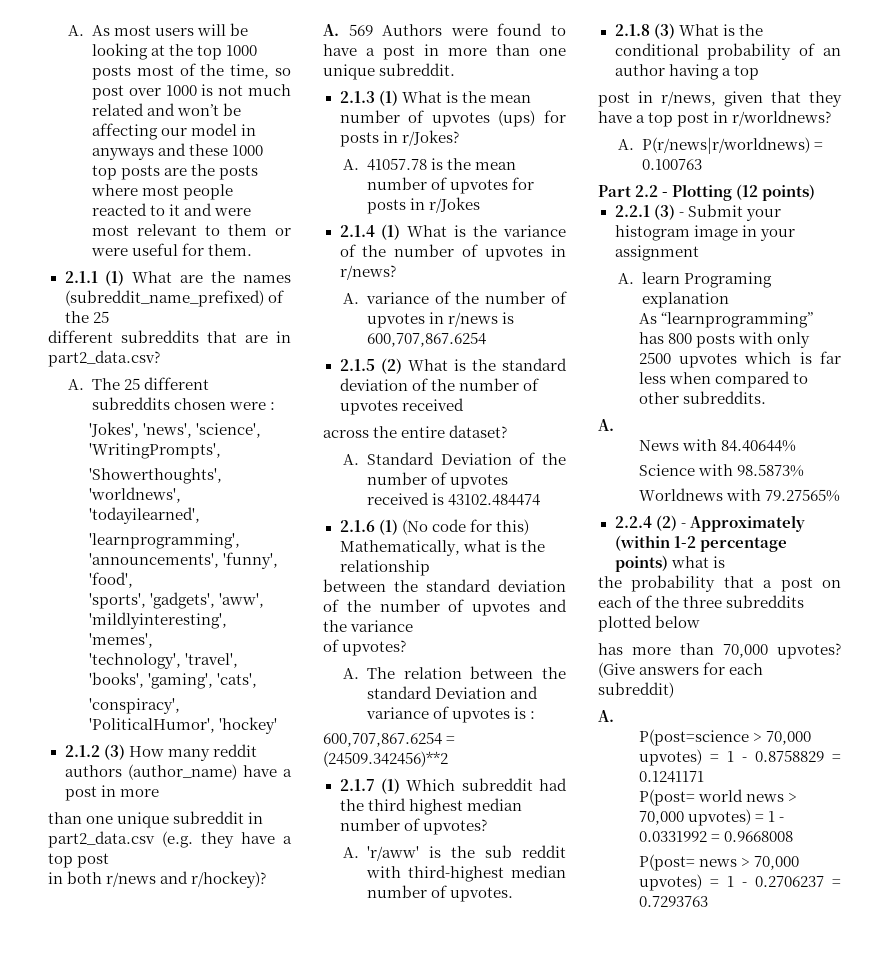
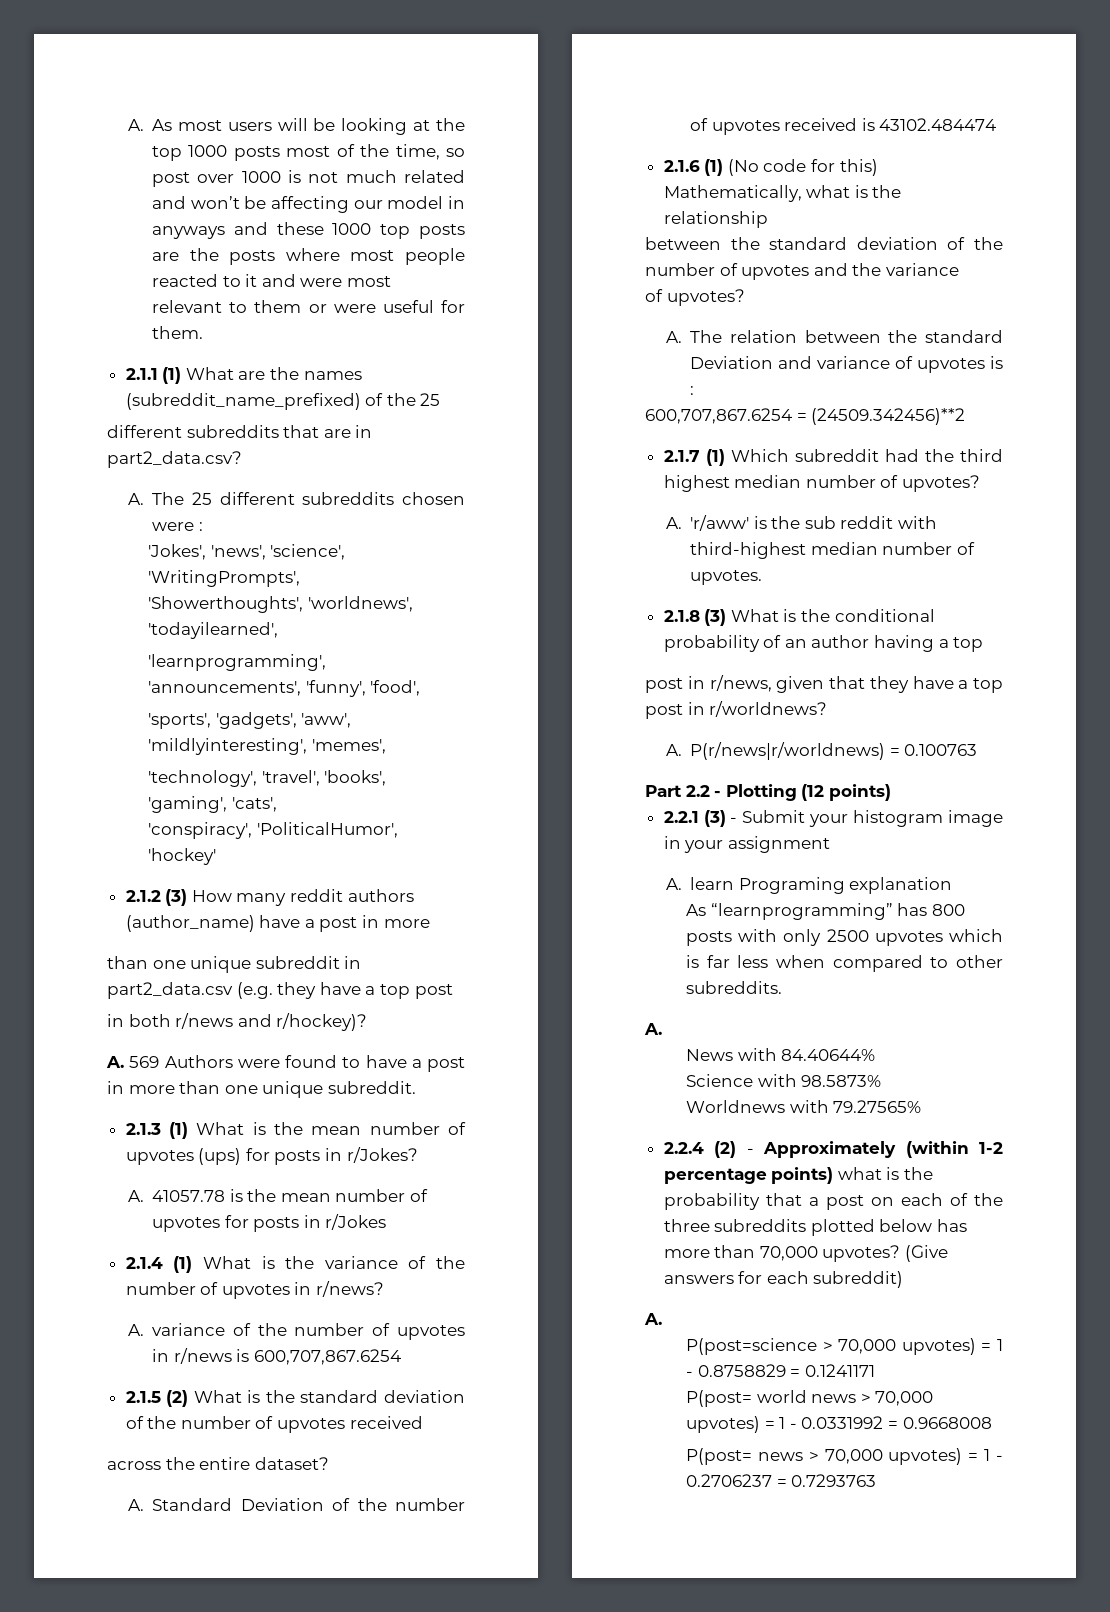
- 2.2.4 (2) - Approximately (within 1-2 percentage points) what is
- the probability that a post on each of the three subreddits plotted below
- has more than 70,000 upvotes?
+ 2.2.4 (2) - Approximately (within 1-2 percentage points) what is the probability that a post on each of the three subreddits plotted below has more than 70,000 upvotes?

